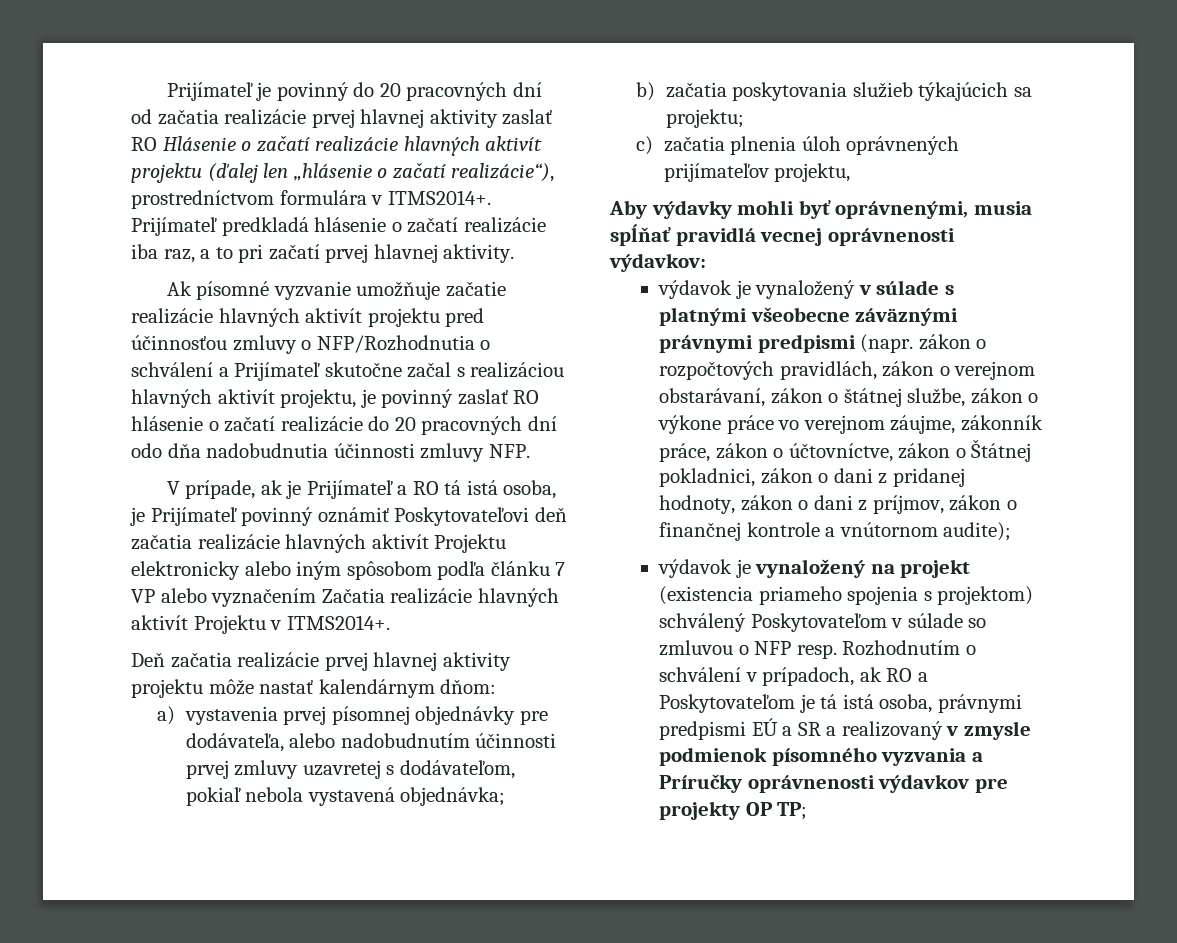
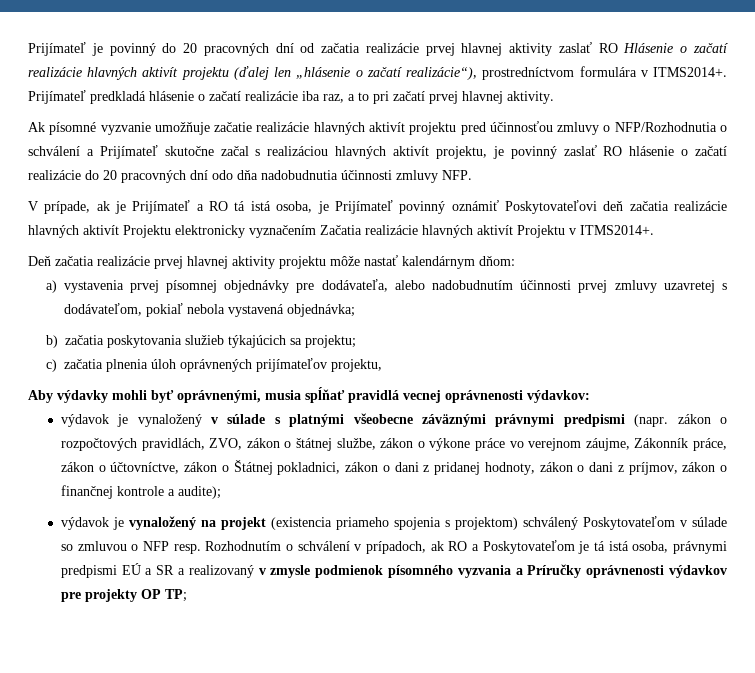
- V prípade, ak je Prijímateľ a RO tá istá osoba, je Prijímateľ povinný oznámiť Poskytovateľovi deň začatia realizácie hlavných aktivít Projektu elektronicky alebo iným spôsobom podľa článku 7 VP alebo vyznačením Začatia realizácie hlavných aktivít Projektu v ITMS2014+.
+ V prípade, ak je Prijímateľ a RO tá istá osoba, je Prijímateľ povinný oznámiť Poskytovateľovi deň začatia realizácie hlavných aktivít Projektu elektronicky vyznačením Začatia realizácie hlavných aktivít Projektu v ITMS2014+.
- výdavok je vynaložený v súlade s platnými všeobecne záväznými právnymi predpismi (napr. zákon o rozpočtových pravidlách, zákon o verejnom obstarávaní, zákon o štátnej službe, zákon o výkone práce vo verejnom záujme, zákonník práce, zákon o účtovníctve, zákon o Štátnej pokladnici, zákon o dani z pridanej hodnoty, zákon o dani z príjmov, zákon o finančnej kontrole a vnútornom audite);
+ výdavok je vynaložený v súlade s platnými všeobecne záväznými právnymi predpismi (napr. zákon o rozpočtových pravidlách, ZVO, zákon o štátnej službe, zákon o výkone práce vo verejnom záujme, Zákonník práce, zákon o účtovníctve, zákon o Štátnej pokladnici, zákon o dani z pridanej hodnoty, zákon o dani z príjmov, zákon o finančnej kontrole a audite);

